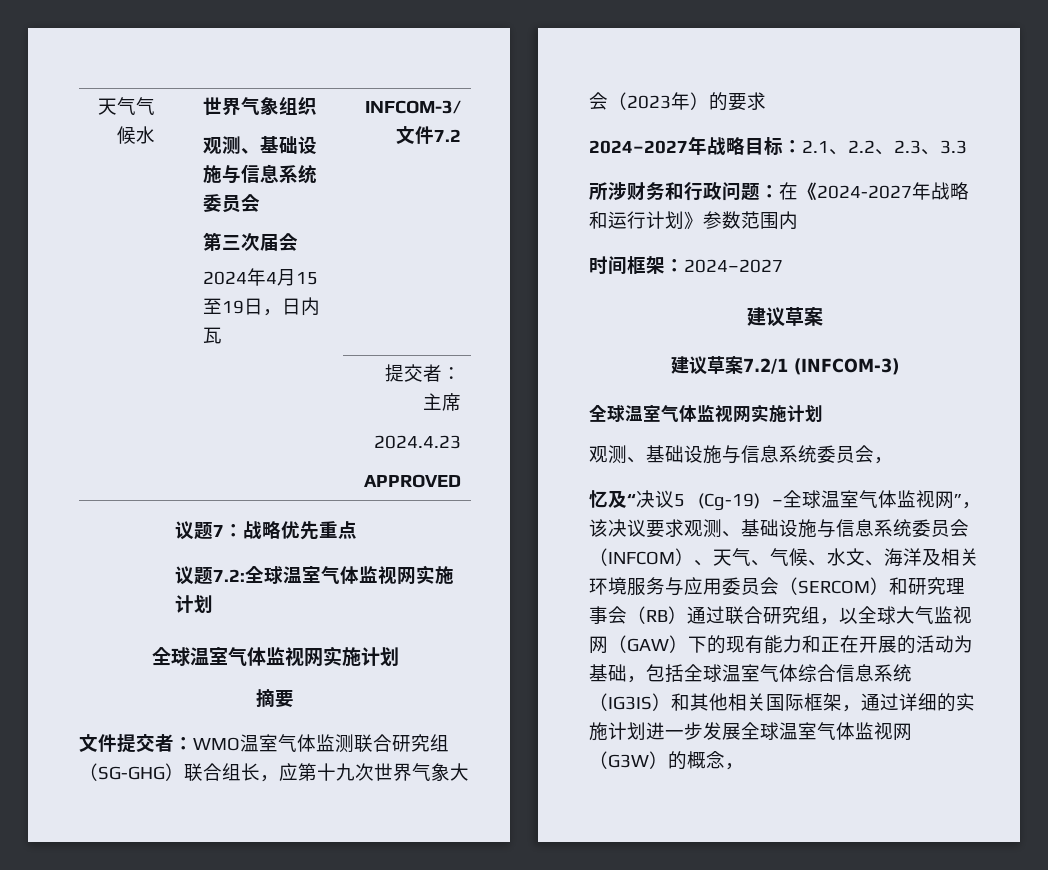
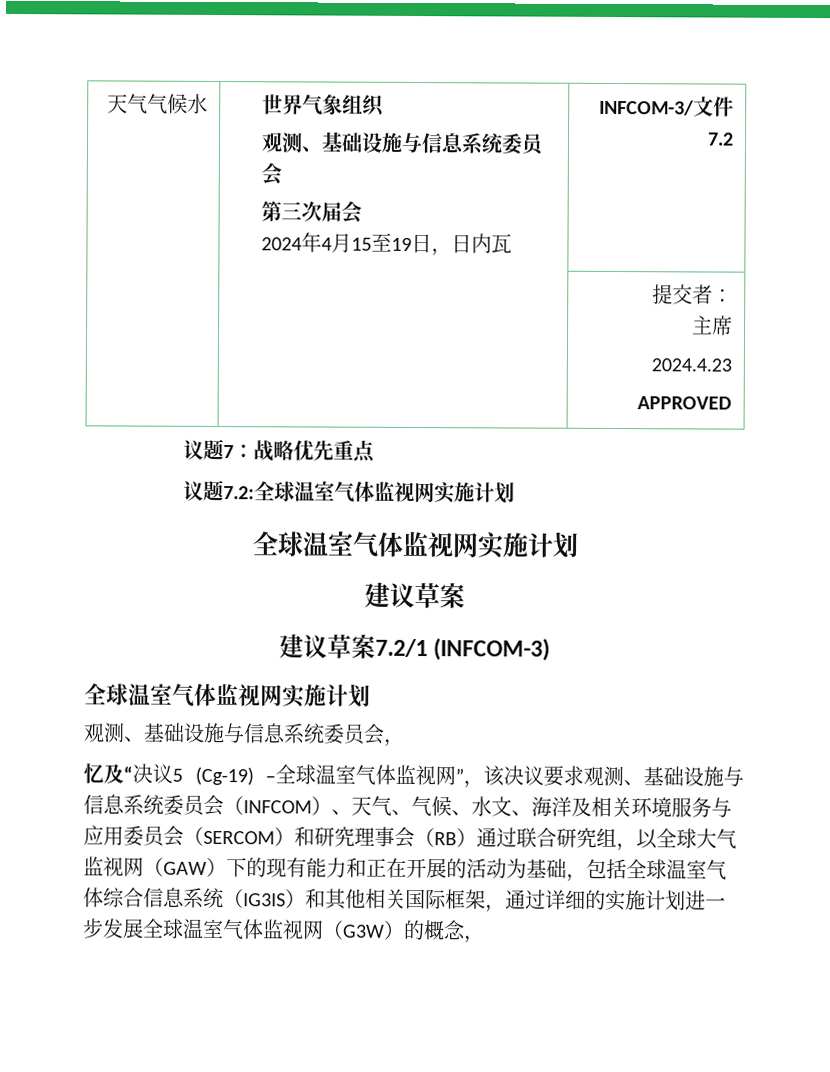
- 摘要
- 文件提交者：WMO温室气体监测联合研究组（SG-GHG）联合组长，应第十九次世界气象大会（2023年）的要求
- 2024–2027年战略目标：2.1、2.2、2.3、3.3
- 所涉财务和行政问题：在《2024-2027年战略和运行计划》参数范围内
- 时间框架：2024–2027

